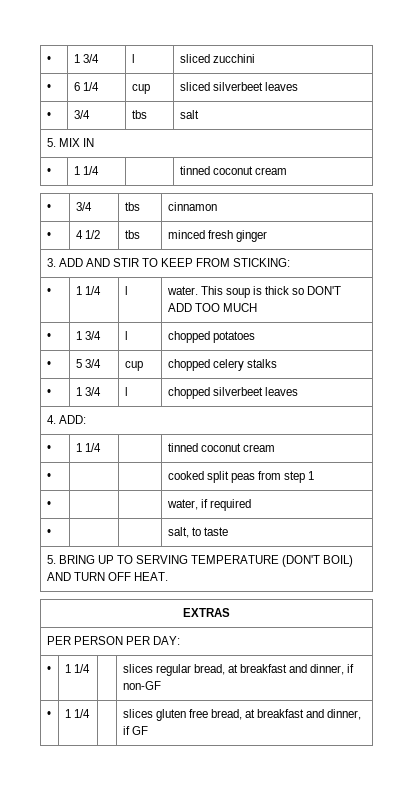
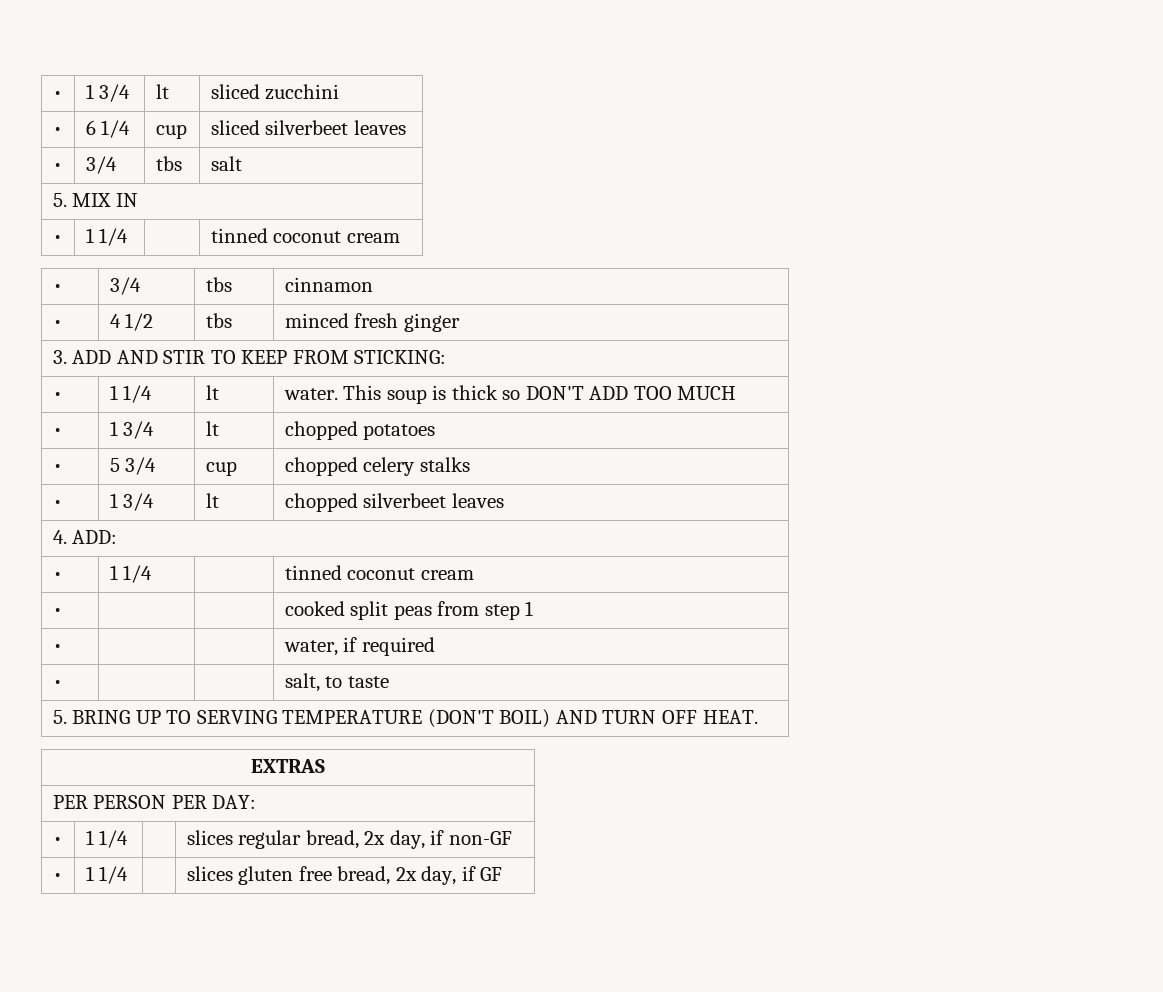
- • | 1 3/4 | l | sliced zucchini
+ • | 1 3/4 | lt | sliced zucchini
- • | 1 1/4 | l | water. This soup is thick so DON'T ADD TOO MUCH
+ • | 1 1/4 | lt | water. This soup is thick so DON'T ADD TOO MUCH
- • | 1 3/4 | l | chopped potatoes
+ • | 1 3/4 | lt | chopped potatoes
- • | 1 3/4 | l | chopped silverbeet leaves
+ • | 1 3/4 | lt | chopped silverbeet leaves
- • | 1 1/4 | | slices regular bread, at breakfast and dinner, if non-GF
+ • | 1 1/4 | | slices regular bread, 2x day, if non-GF
- • | 1 1/4 | | slices gluten free bread, at breakfast and dinner, if GF
+ • | 1 1/4 | | slices gluten free bread, 2x day, if GF

